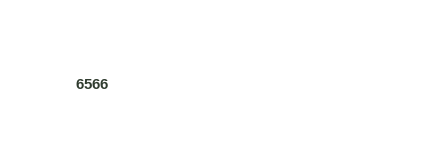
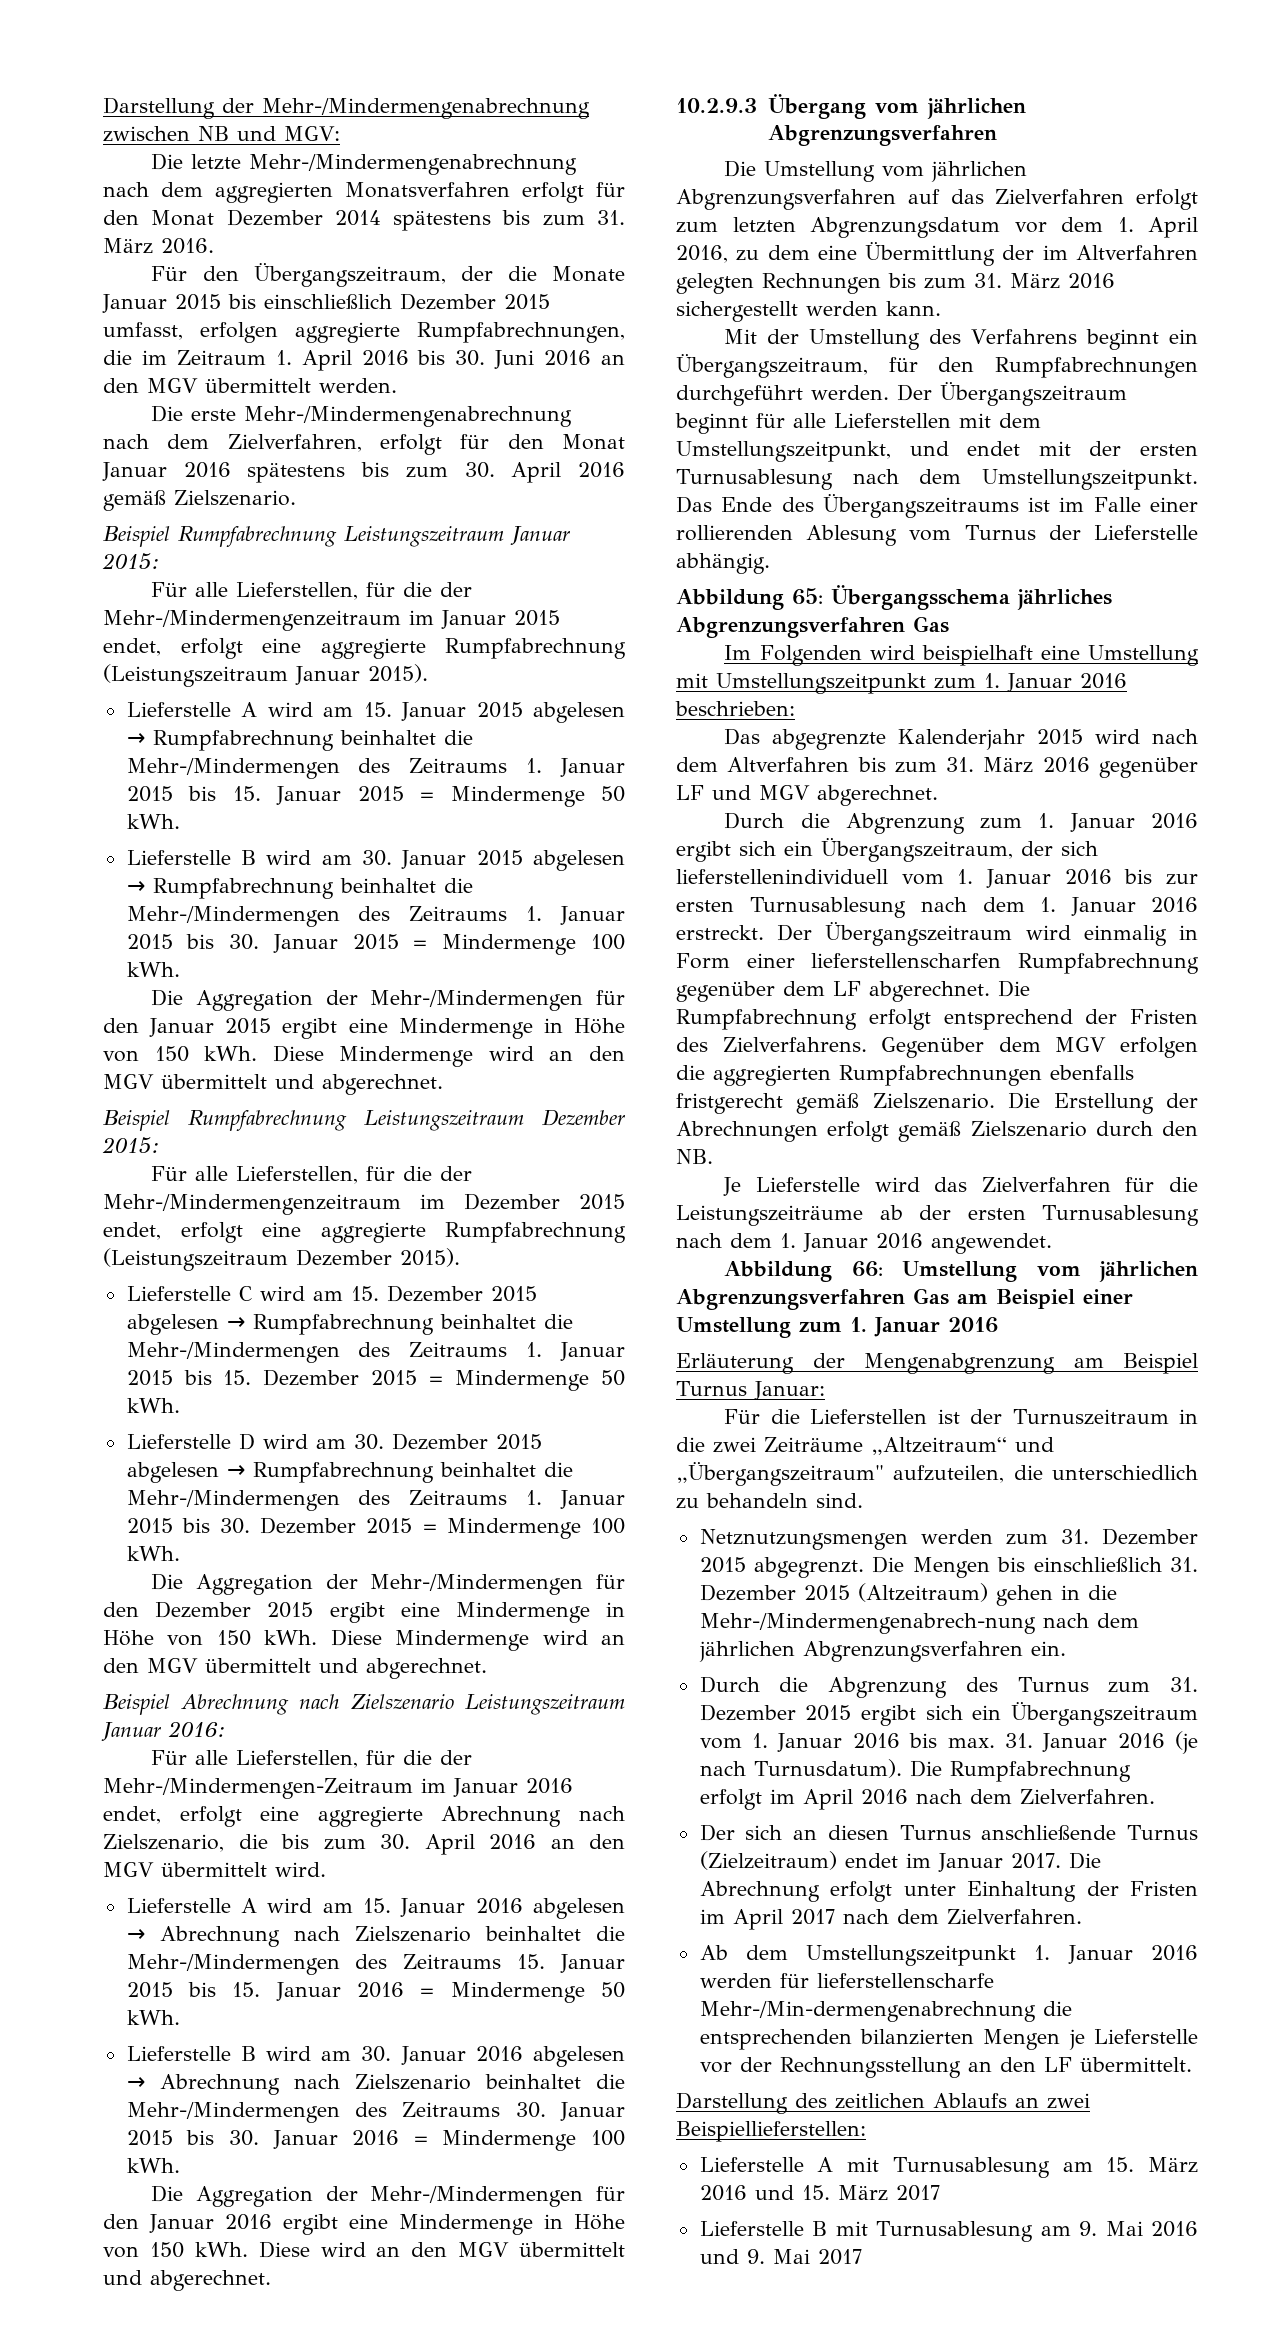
- 6566
+ Darstellung der Mehr-/Mindermengenabrechnung zwischen NB und MGV:
+ Die letzte Mehr-/Mindermengenabrechnung nach dem aggregierten Monatsverfahren erfolgt für den Monat Dezember 2014 spätestens bis zum 31. März 2016.
+ Für den Übergangszeitraum, der die Monate Januar 2015 bis einschließlich Dezember 2015 umfasst, erfolgen aggregierte Rumpfabrechnungen, die im Zeitraum 1. April 2016 bis 30. Juni 2016 an den MGV übermittelt werden.
+ Die erste Mehr-/Mindermengenabrechnung nach dem Zielverfahren, erfolgt für den Monat Januar 2016 spätestens bis zum 30. April 2016 gemäß Zielszenario.
+ Beispiel Rumpfabrechnung Leistungszeitraum Januar 2015:
+ Für alle Lieferstellen, für die der Mehr-/Mindermengenzeitraum im Januar 2015 endet, erfolgt eine aggregierte Rumpfabrechnung (Leistungszeitraum Januar 2015).
+ Lieferstelle A wird am 15. Januar 2015 abgelesen → Rumpfabrechnung beinhaltet die Mehr-/Mindermengen des Zeitraums 1. Januar 2015 bis 15. Januar 2015 = Mindermenge 50 kWh.
+ Lieferstelle B wird am 30. Januar 2015 abgelesen → Rumpfabrechnung beinhaltet die Mehr-/Mindermengen des Zeitraums 1. Januar 2015 bis 30. Januar 2015 = Mindermenge 100 kWh.
+ Die Aggregation der Mehr-/Mindermengen für den Januar 2015 ergibt eine Mindermenge in Höhe von 150 kWh. Diese Mindermenge wird an den MGV übermittelt und abgerechnet.
+ Beispiel Rumpfabrechnung Leistungszeitraum Dezember 2015:
+ Für alle Lieferstellen, für die der Mehr-/Mindermengenzeitraum im Dezember 2015 endet, erfolgt eine aggregierte Rumpfabrechnung (Leistungszeitraum Dezember 2015).
+ Lieferstelle C wird am 15. Dezember 2015 abgelesen → Rumpfabrechnung beinhaltet die Mehr-/Mindermengen des Zeitraums 1. Januar 2015 bis 15. Dezember 2015 = Mindermenge 50 kWh.
+ Lieferstelle D wird am 30. Dezember 2015 abgelesen → Rumpfabrechnung beinhaltet die Mehr-/Mindermengen des Zeitraums 1. Januar 2015 bis 30. Dezember 2015 = Mindermenge 100 kWh.
+ Die Aggregation der Mehr-/Mindermengen für den Dezember 2015 ergibt eine Mindermenge in Höhe von 150 kWh. Diese Mindermenge wird an den MGV übermittelt und abgerechnet.
+ Beispiel Abrechnung nach Zielszenario Leistungszeitraum Januar 2016:
+ Für alle Lieferstellen, für die der Mehr-/Mindermengen-Zeitraum im Januar 2016 endet, erfolgt eine aggregierte Abrechnung nach Zielszenario, die bis zum 30. April 2016 an den MGV übermittelt wird.
+ Lieferstelle A wird am 15. Januar 2016 abgelesen → Abrechnung nach Zielszenario beinhaltet die Mehr-/Mindermengen des Zeitraums 15. Januar 2015 bis 15. Januar 2016 = Mindermenge 50 kWh.
+ Lieferstelle B wird am 30. Januar 2016 abgelesen → Abrechnung nach Zielszenario beinhaltet die Mehr-/Mindermengen des Zeitraums 30. Januar 2015 bis 30. Januar 2016 = Mindermenge 100 kWh.
+ Die Aggregation der Mehr-/Mindermengen für den Januar 2016 ergibt eine Mindermenge in Höhe von 150 kWh. Diese wird an den MGV übermittelt und abgerechnet.
+ 10.2.9.3 Übergang vom jährlichen Abgrenzungsverfahren
+ Die Umstellung vom jährlichen Abgrenzungsverfahren auf das Zielverfahren erfolgt zum letzten Abgrenzungsdatum vor dem 1. April 2016, zu dem eine Übermittlung der im Altverfahren gelegten Rechnungen bis zum 31. März 2016 sichergestellt werden kann.
+ Mit der Umstellung des Verfahrens beginnt ein Übergangszeitraum, für den Rumpfabrechnungen durchgeführt werden. Der Übergangszeitraum beginnt für alle Lieferstellen mit dem Umstellungszeitpunkt, und endet mit der ersten Turnusablesung nach dem Umstellungszeitpunkt. Das Ende des Übergangszeitraums ist im Falle einer rollierenden Ablesung vom Turnus der Lieferstelle abhängig.
+ Abbildung 65: Übergangsschema jährliches Abgrenzungsverfahren Gas
+ Im Folgenden wird beispielhaft eine Umstellung mit Umstellungszeitpunkt zum 1. Januar 2016 beschrieben:
+ Das abgegrenzte Kalenderjahr 2015 wird nach dem Altverfahren bis zum 31. März 2016 gegenüber LF und MGV abgerechnet.
+ Durch die Abgrenzung zum 1. Januar 2016 ergibt sich ein Übergangszeitraum, der sich lieferstellenindividuell vom 1. Januar 2016 bis zur ersten Turnusablesung nach dem 1. Januar 2016 erstreckt. Der Übergangszeitraum wird einmalig in Form einer lieferstellenscharfen Rumpfabrechnung gegenüber dem LF abgerechnet. Die Rumpfabrechnung erfolgt entsprechend der Fristen des Zielverfahrens. Gegenüber dem MGV erfolgen die aggregierten Rumpfabrechnungen ebenfalls fristgerecht gemäß Zielszenario. Die Erstellung der Abrechnungen erfolgt gemäß Zielszenario durch den NB.
+ Je Lieferstelle wird das Zielverfahren für die Leistungszeiträume ab der ersten Turnusablesung nach dem 1. Januar 2016 angewendet.
+ Abbildung 66: Umstellung vom jährlichen Abgrenzungsverfahren Gas am Beispiel einer Umstellung zum 1. Januar 2016
+ Erläuterung der Mengenabgrenzung am Beispiel Turnus Januar:
+ Für die Lieferstellen ist der Turnuszeitraum in die zwei Zeiträume „Altzeitraum“ und „Übergangszeitraum" aufzuteilen, die unterschiedlich zu behandeln sind.
+ Netznutzungsmengen werden zum 31. Dezember 2015 abgegrenzt. Die Mengen bis einschließlich 31. Dezember 2015 (Altzeitraum) gehen in die Mehr-/Mindermengenabrech-nung nach dem jährlichen Abgrenzungsverfahren ein.
+ Durch die Abgrenzung des Turnus zum 31. Dezember 2015 ergibt sich ein Übergangszeitraum vom 1. Januar 2016 bis max. 31. Januar 2016 (je nach Turnusdatum). Die Rumpfabrechnung erfolgt im April 2016 nach dem Zielverfahren.
+ Der sich an diesen Turnus anschließende Turnus (Zielzeitraum) endet im Januar 2017. Die Abrechnung erfolgt unter Einhaltung der Fristen im April 2017 nach dem Zielverfahren.
+ Ab dem Umstellungszeitpunkt 1. Januar 2016 werden für lieferstellenscharfe Mehr-/Min-dermengenabrechnung die entsprechenden bilanzierten Mengen je Lieferstelle vor der Rechnungsstellung an den LF übermittelt.
+ Darstellung des zeitlichen Ablaufs an zwei Beispiellieferstellen:
+ Lieferstelle A mit Turnusablesung am 15. März 2016 und 15. März 2017
+ Lieferstelle B mit Turnusablesung am 9. Mai 2016 und 9. Mai 2017

